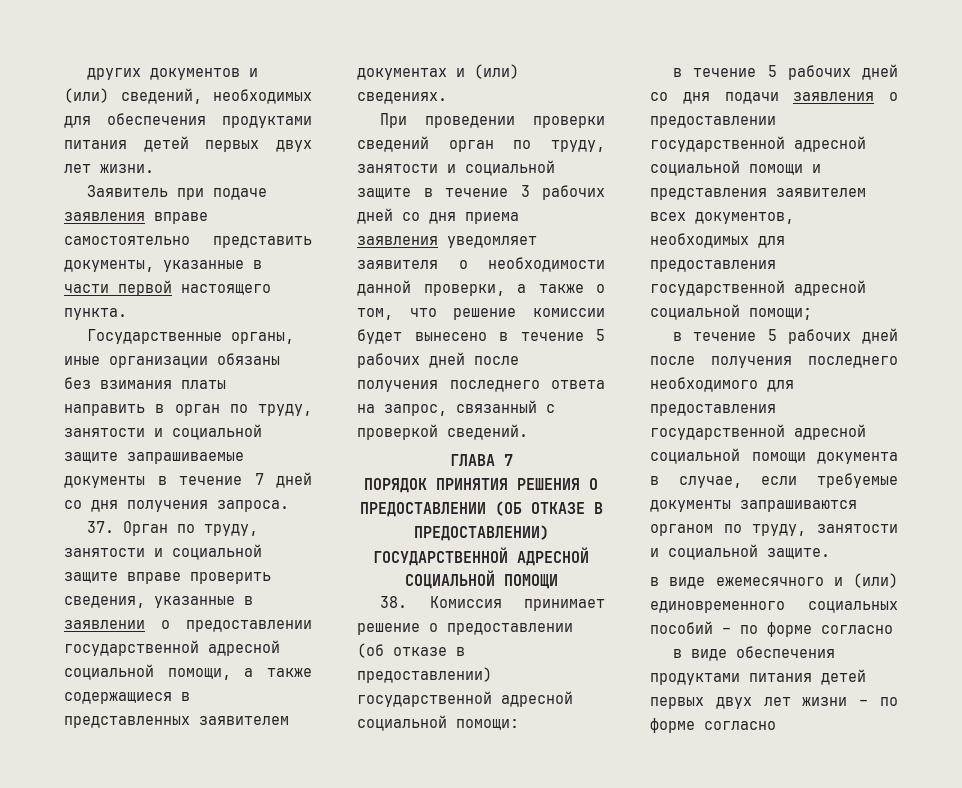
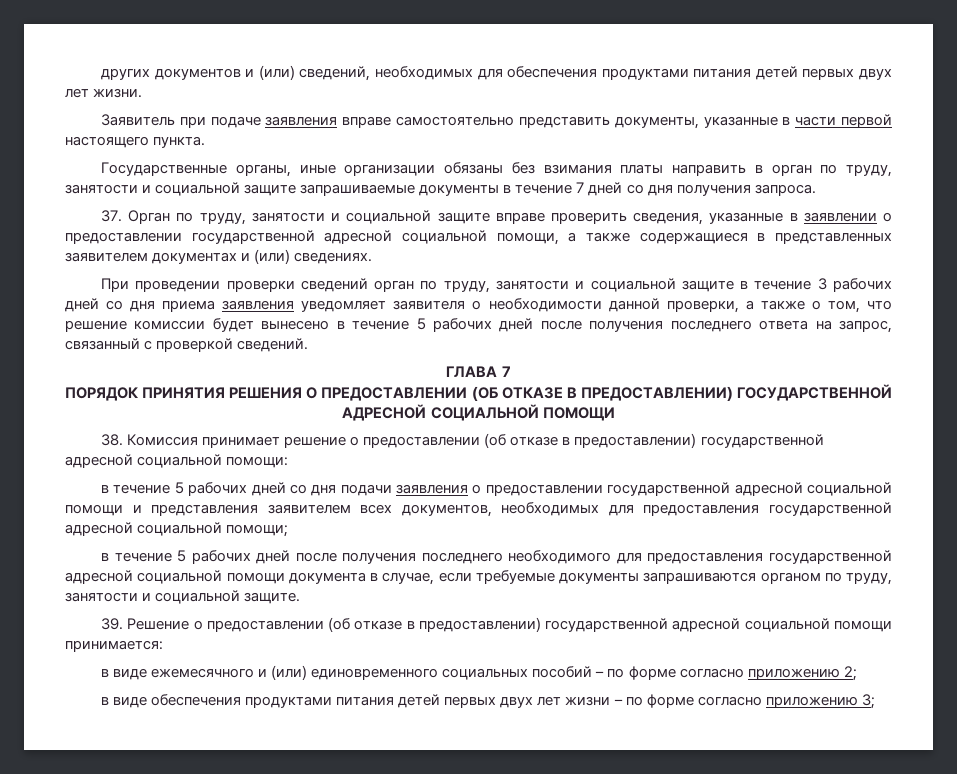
+ 39. Решение о предоставлении (об отказе в предоставлении) государственной адресной социальной помощи принимается:
- в виде ежемесячного и (или) единовременного социальных пособий – по форме согласно
+ в виде ежемесячного и (или) единовременного социальных пособий – по форме согласно приложению 2;
- в виде обеспечения продуктами питания детей первых двух лет жизни – по форме согласно
+ в виде обеспечения продуктами питания детей первых двух лет жизни – по форме согласно приложению 3;

